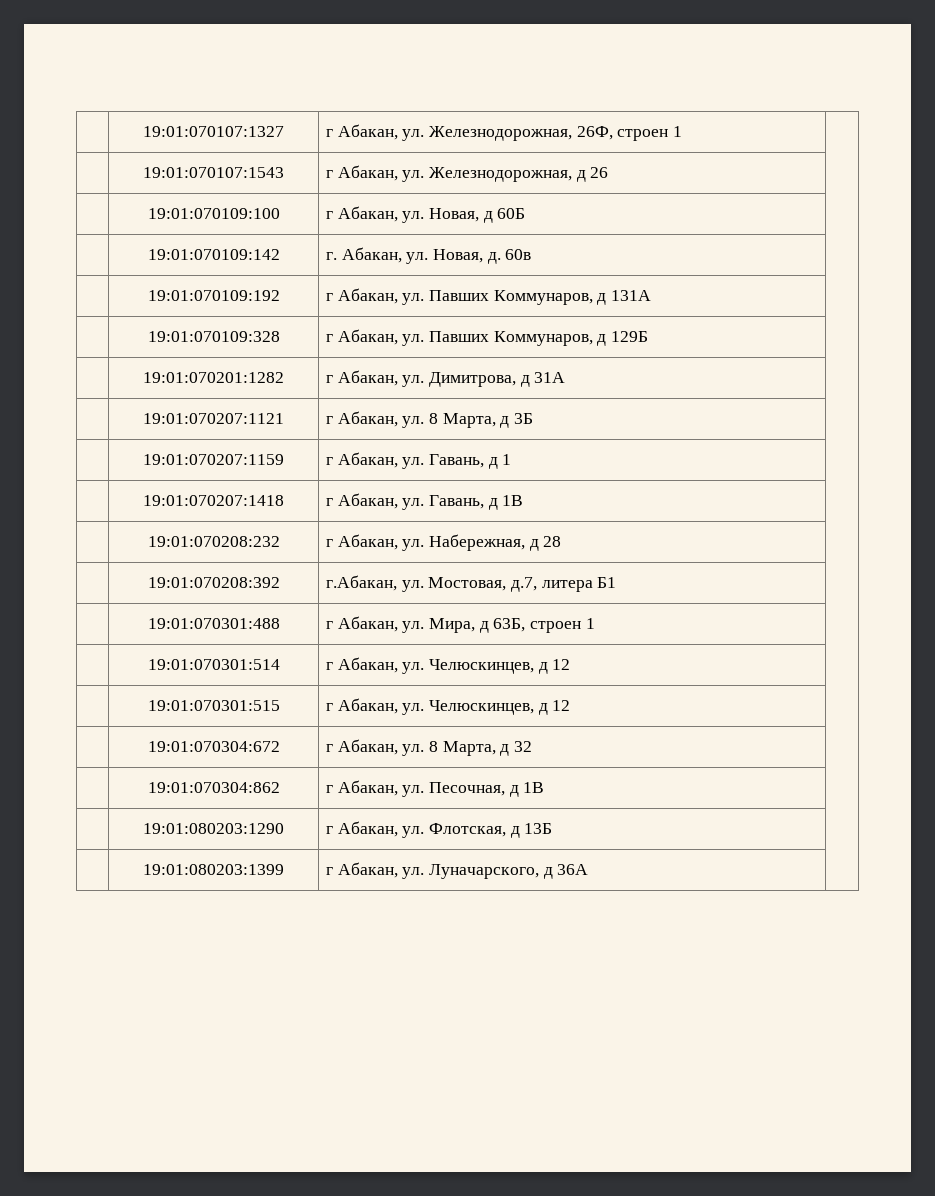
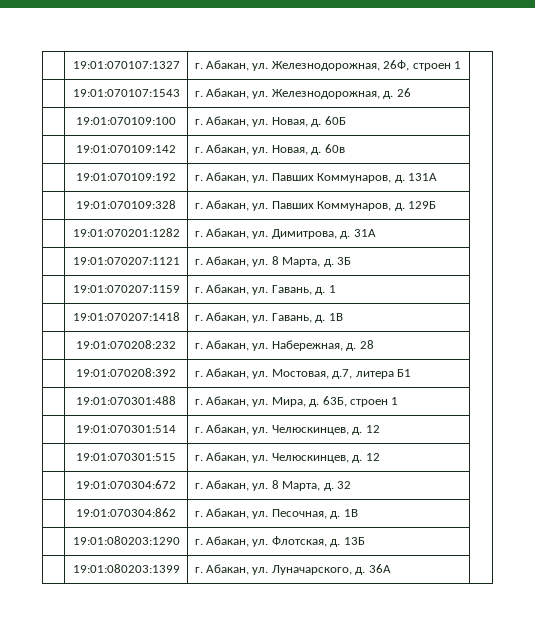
- | 19:01:070107:1327 | г Абакан, ул. Железнодорожная, 26Ф, строен 1 |
+ | 19:01:070107:1327 | г. Абакан, ул. Железнодорожная, 26Ф, строен 1 |
- | 19:01:070107:1543 | г Абакан, ул. Железнодорожная, д 26 |
+ | 19:01:070107:1543 | г. Абакан, ул. Железнодорожная, д. 26 |
- | 19:01:070109:100 | г Абакан, ул. Новая, д 60Б |
+ | 19:01:070109:100 | г. Абакан, ул. Новая, д. 60Б |
- | 19:01:070109:192 | г Абакан, ул. Павших Коммунаров, д 131А |
+ | 19:01:070109:192 | г. Абакан, ул. Павших Коммунаров, д. 131А |
- | 19:01:070109:328 | г Абакан, ул. Павших Коммунаров, д 129Б |
+ | 19:01:070109:328 | г. Абакан, ул. Павших Коммунаров, д. 129Б |
- | 19:01:070201:1282 | г Абакан, ул. Димитрова, д 31А |
+ | 19:01:070201:1282 | г. Абакан, ул. Димитрова, д. 31А |
- | 19:01:070207:1121 | г Абакан, ул. 8 Марта, д 3Б |
+ | 19:01:070207:1121 | г. Абакан, ул. 8 Марта, д. 3Б |
- | 19:01:070207:1159 | г Абакан, ул. Гавань, д 1 |
+ | 19:01:070207:1159 | г. Абакан, ул. Гавань, д. 1 |
- | 19:01:070207:1418 | г Абакан, ул. Гавань, д 1В |
+ | 19:01:070207:1418 | г. Абакан, ул. Гавань, д. 1В |
- | 19:01:070208:232 | г Абакан, ул. Набережная, д 28 |
+ | 19:01:070208:232 | г. Абакан, ул. Набережная, д. 28 |
- | 19:01:070208:392 | г.Абакан, ул. Мостовая, д.7, литера Б1 |
+ | 19:01:070208:392 | г. Абакан, ул. Мостовая, д.7, литера Б1 |
- | 19:01:070301:488 | г Абакан, ул. Мира, д 63Б, строен 1 |
+ | 19:01:070301:488 | г. Абакан, ул. Мира, д. 63Б, строен 1 |
- | 19:01:070301:514 | г Абакан, ул. Челюскинцев, д 12 |
+ | 19:01:070301:514 | г. Абакан, ул. Челюскинцев, д. 12 |
- | 19:01:070301:515 | г Абакан, ул. Челюскинцев, д 12 |
+ | 19:01:070301:515 | г. Абакан, ул. Челюскинцев, д. 12 |
- | 19:01:070304:672 | г Абакан, ул. 8 Марта, д 32 |
+ | 19:01:070304:672 | г. Абакан, ул. 8 Марта, д. 32 |
- | 19:01:070304:862 | г Абакан, ул. Песочная, д 1В |
+ | 19:01:070304:862 | г. Абакан, ул. Песочная, д. 1В |
- | 19:01:080203:1290 | г Абакан, ул. Флотская, д 13Б |
+ | 19:01:080203:1290 | г. Абакан, ул. Флотская, д. 13Б |
- | 19:01:080203:1399 | г Абакан, ул. Луначарского, д 36А |
+ | 19:01:080203:1399 | г. Абакан, ул. Луначарского, д. 36А |

